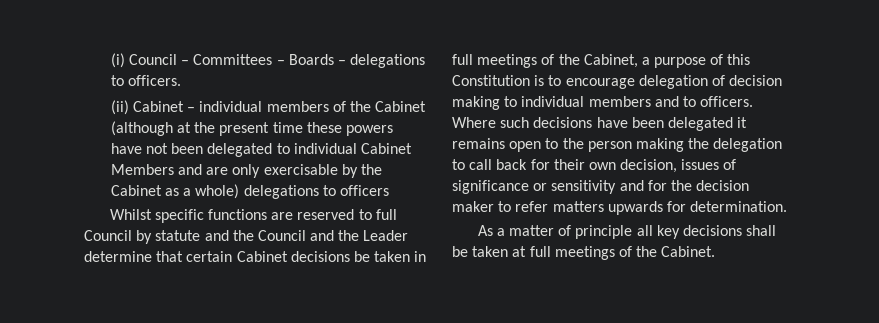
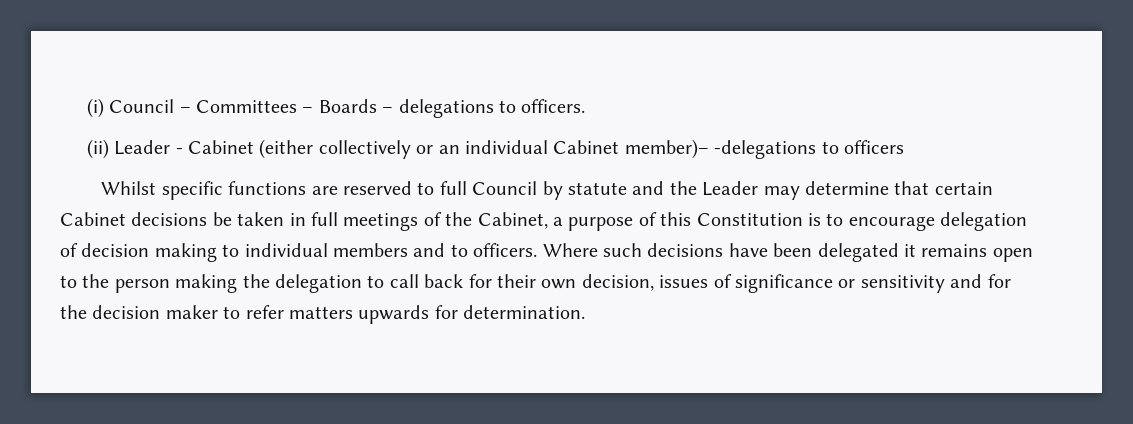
- (ii) Cabinet – individual members of the Cabinet (although at the present time these powers have not been delegated to individual Cabinet Members and are only exercisable by the Cabinet as a whole) delegations to officers
+ (ii) Leader - Cabinet (either collectively or an individual Cabinet member)– -delegations to officers
- Whilst specific functions are reserved to full Council by statute and the Council and the Leader determine that certain Cabinet decisions be taken in full meetings of the Cabinet, a purpose of this Constitution is to encourage delegation of decision making to individual members and to officers.
+ Whilst specific functions are reserved to full Council by statute and the Leader may determine that certain Cabinet decisions be taken in full meetings of the Cabinet, a purpose of this Constitution is to encourage delegation of decision making to individual members and to officers.
- As a matter of principle all key decisions shall be taken at full meetings of the Cabinet.

